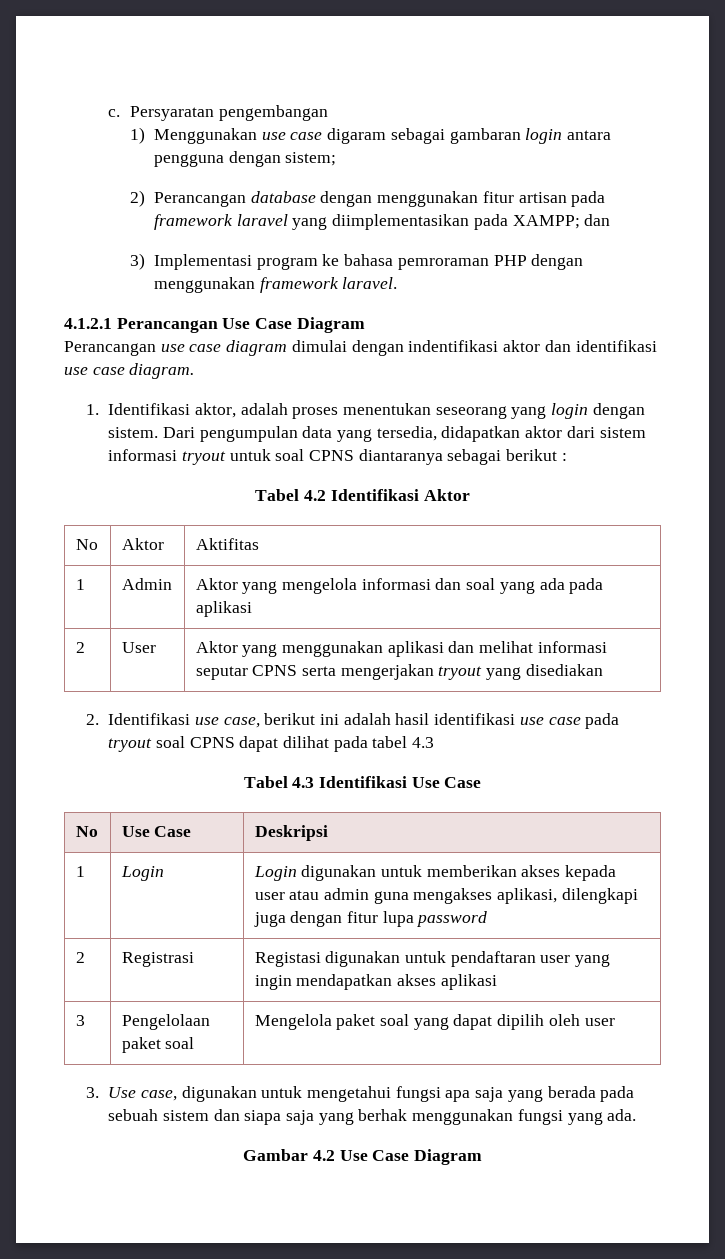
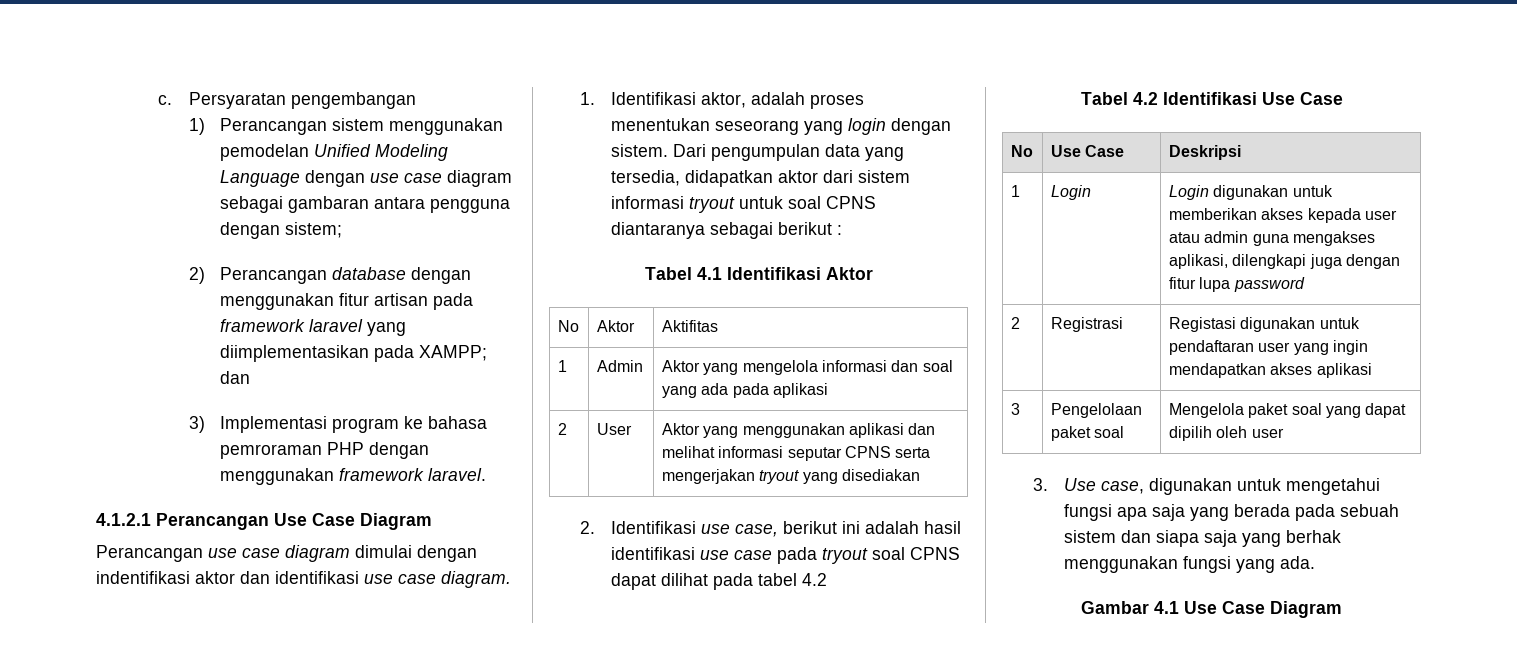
- 1) Menggunakan use case digaram sebagai gambaran login antara pengguna dengan sistem;
+ 1) Perancangan sistem menggunakan pemodelan Unified Modeling Language dengan use case diagram sebagai gambaran antara pengguna dengan sistem;
- Tabel 4.2 Identifikasi Aktor
+ Tabel 4.1 Identifikasi Aktor
- 2. Identifikasi use case, berikut ini adalah hasil identifikasi use case pada tryout soal CPNS dapat dilihat pada tabel 4.3
- Tabel 4.3 Identifikasi Use Case
+ 2. Identifikasi use case, berikut ini adalah hasil identifikasi use case pada tryout soal CPNS dapat dilihat pada tabel 4.2
+ Tabel 4.2 Identifikasi Use Case
- Gambar 4.2 Use Case Diagram
+ Gambar 4.1 Use Case Diagram

